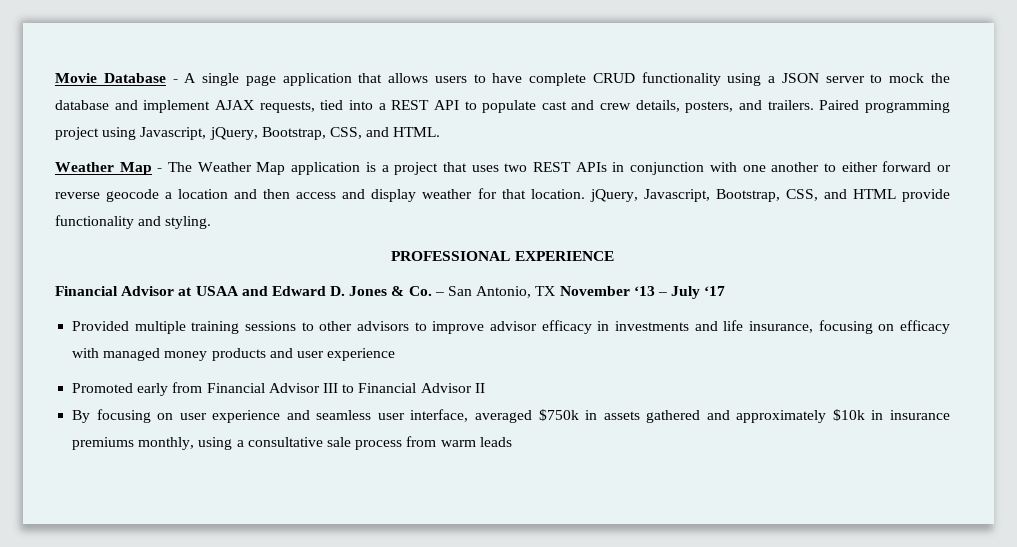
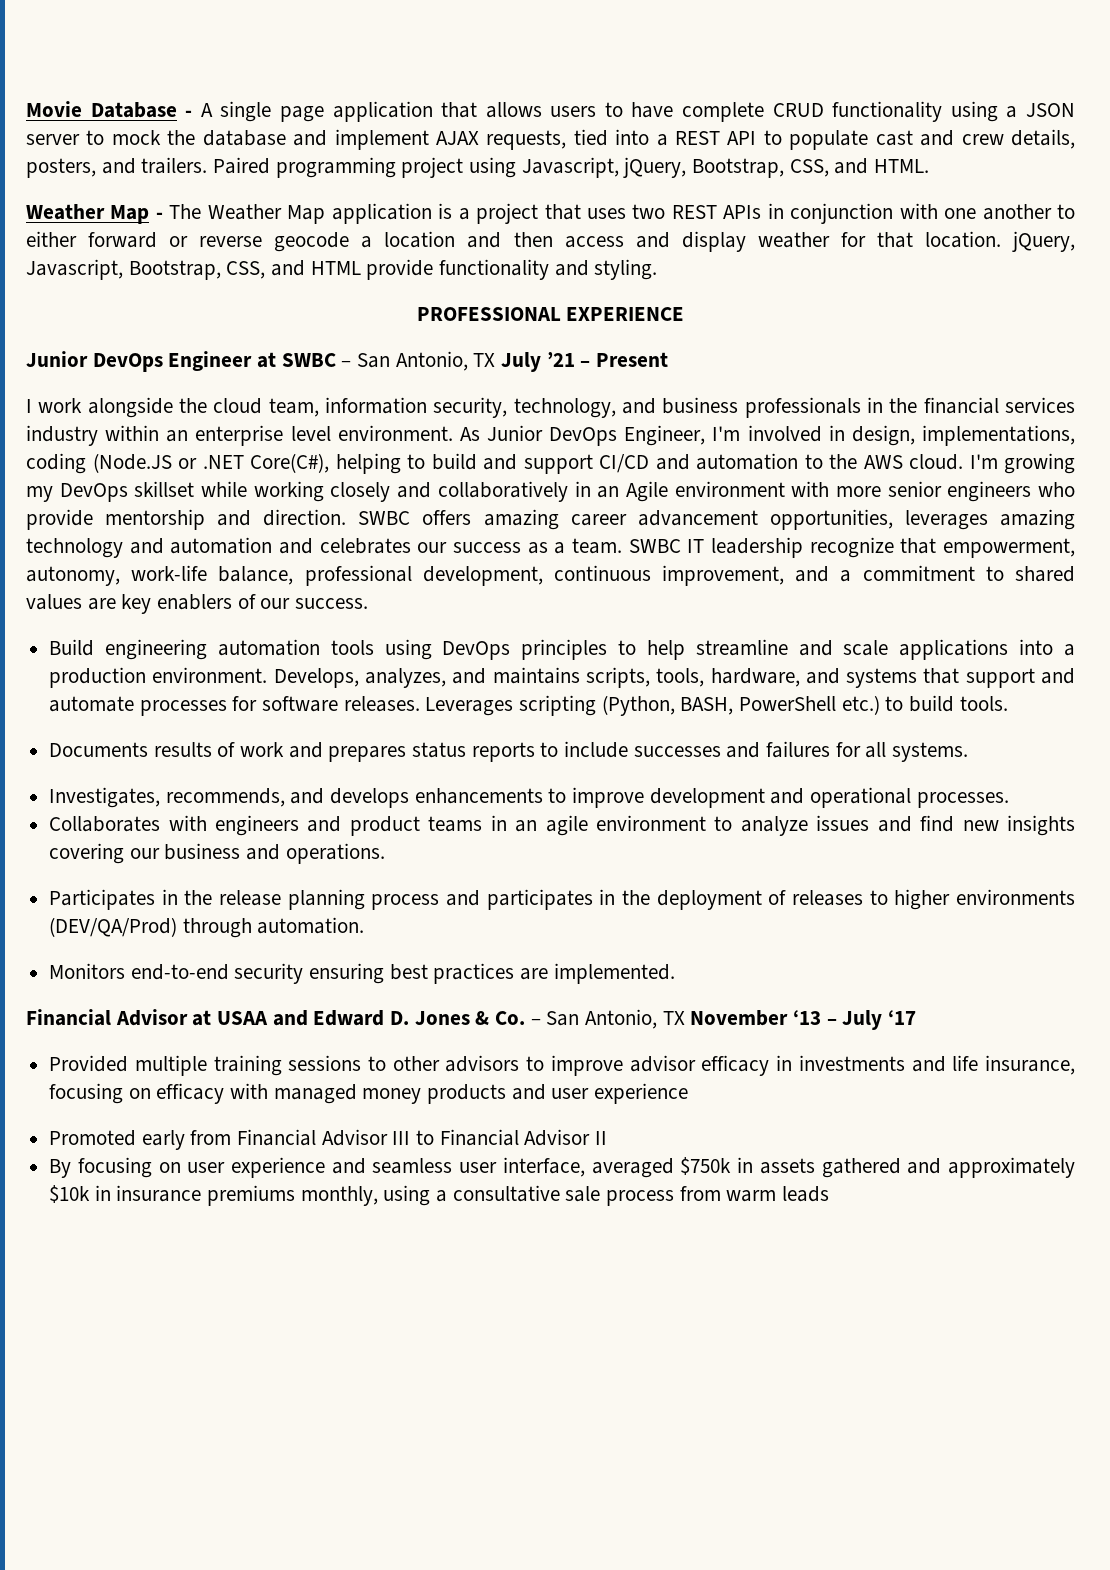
+ Junior DevOps Engineer at SWBC – San Antonio, TX July ’21 – Present
+ I work alongside the cloud team, information security, technology, and business professionals in the financial services industry within an enterprise level environment. As Junior DevOps Engineer, I'm involved in design, implementations, coding (Node.JS or .NET Core(C#), helping to build and support CI/CD and automation to the AWS cloud. I'm growing my DevOps skillset while working closely and collaboratively in an Agile environment with more senior engineers who provide mentorship and direction. SWBC offers amazing career advancement opportunities, leverages amazing technology and automation and celebrates our success as a team. SWBC IT leadership recognize that empowerment, autonomy, work-life balance, professional development, continuous improvement, and a commitment to shared values are key enablers of our success.
+ Build engineering automation tools using DevOps principles to help streamline and scale applications into a production environment. Develops, analyzes, and maintains scripts, tools, hardware, and systems that support and automate processes for software releases. Leverages scripting (Python, BASH, PowerShell etc.) to build tools.
+ Documents results of work and prepares status reports to include successes and failures for all systems.
+ Investigates, recommends, and develops enhancements to improve development and operational processes.
+ Collaborates with engineers and product teams in an agile environment to analyze issues and find new insights covering our business and operations.
+ Participates in the release planning process and participates in the deployment of releases to higher environments (DEV/QA/Prod) through automation.
+ Monitors end-to-end security ensuring best practices are implemented.

